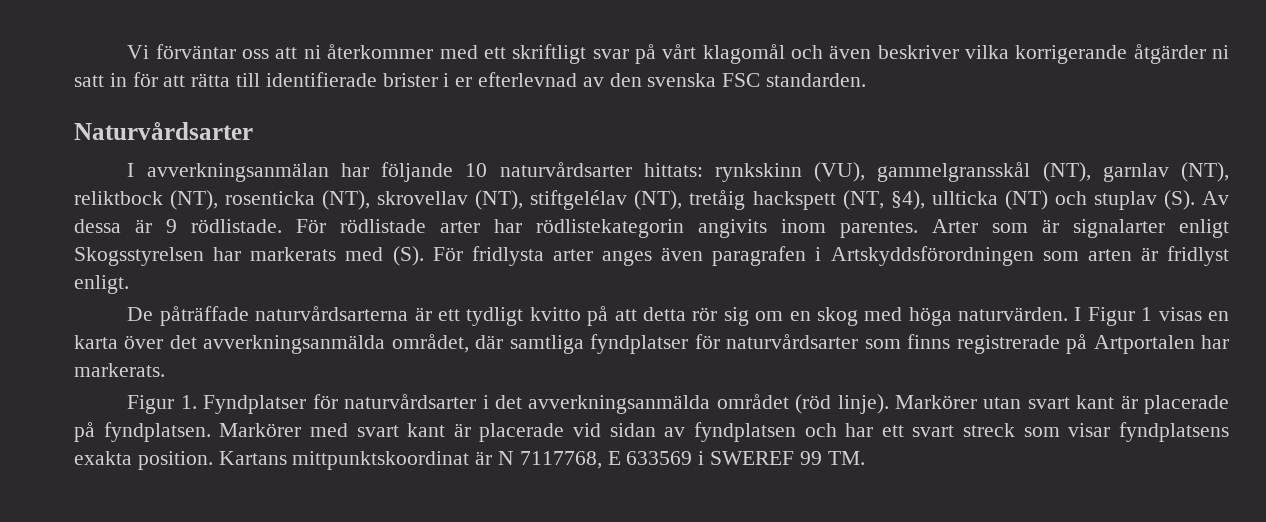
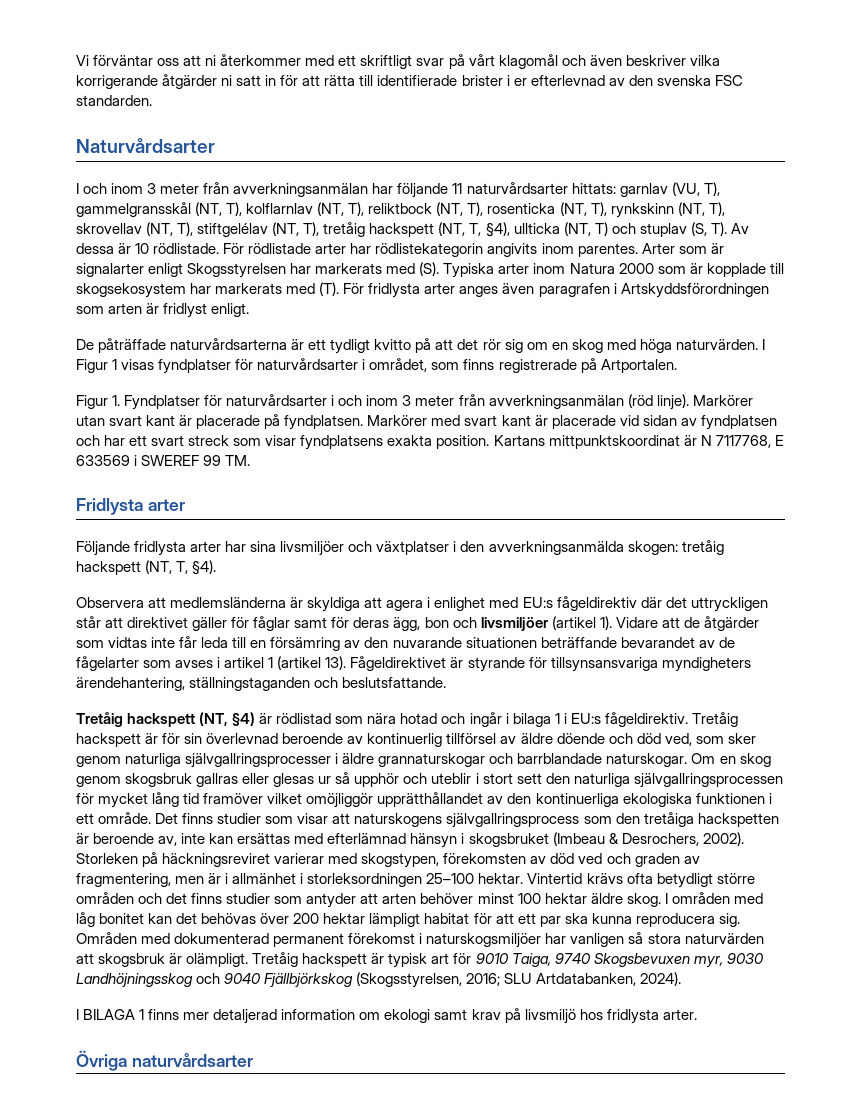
- I avverkningsanmälan har följande 10 naturvårdsarter hittats: rynkskinn (VU), gammelgransskål (NT), garnlav (NT), reliktbock (NT), rosenticka (NT), skrovellav (NT), stiftgelélav (NT), tretåig hackspett (NT, §4), ullticka (NT) och stuplav (S). Av dessa är 9 rödlistade.
+ I och inom 3 meter från avverkningsanmälan har följande 11 naturvårdsarter hittats: garnlav (VU, T), gammelgransskål (NT, T), kolflarnlav (NT, T), reliktbock (NT, T), rosenticka (NT, T), rynkskinn (NT, T), skrovellav (NT, T), stiftgelélav (NT, T), tretåig hackspett (NT, T, §4), ullticka (NT, T) och stuplav (S, T). Av dessa är 10 rödlistade.
- Arter som är signalarter enligt Skogsstyrelsen har markerats med (S). För fridlysta arter anges även paragrafen i Artskyddsförordningen som arten är fridlyst enligt.
+ Arter som är signalarter enligt Skogsstyrelsen har markerats med (S). Typiska arter inom Natura 2000 som är kopplade till skogsekosystem har markerats med (T). För fridlysta arter anges även paragrafen i Artskyddsförordningen som arten är fridlyst enligt.
- De påträffade naturvårdsarterna är ett tydligt kvitto på att detta rör sig om en skog med höga naturvärden.
+ De påträffade naturvårdsarterna är ett tydligt kvitto på att det rör sig om en skog med höga naturvärden.
- I Figur 1 visas en karta över det avverkningsanmälda området, där samtliga fyndplatser för naturvårdsarter som finns registrerade på Artportalen har markerats.
+ I Figur 1 visas fyndplatser för naturvårdsarter i området, som finns registrerade på Artportalen.
- Figur 1. Fyndplatser för naturvårdsarter i det avverkningsanmälda området (röd linje).
+ Figur 1. Fyndplatser för naturvårdsarter i och inom 3 meter från avverkningsanmälan (röd linje).
+ Fridlysta arter
+ Följande fridlysta arter har sina livsmiljöer och växtplatser i den avverkningsanmälda skogen: tretåig hackspett (NT, T, §4).
+ Observera att medlemsländerna är skyldiga att agera i enlighet med EU:s fågeldirektiv där det uttryckligen står att direktivet gäller för fåglar samt för deras ägg, bon och livsmiljöer (artikel 1). Vidare att de åtgärder som vidtas inte får leda till en försämring av den nuvarande situationen beträffande bevarandet av de fågelarter som avses i artikel 1 (artikel 13). Fågeldirektivet är styrande för tillsynsansvariga myndigheters ärendehantering, ställningstaganden och beslutsfattande.
+ Tretåig hackspett (NT, §4) är rödlistad som nära hotad och ingår i bilaga 1 i EU:s fågeldirektiv. Tretåig hackspett är för sin överlevnad beroende av kontinuerlig tillförsel av äldre döende och död ved, som sker genom naturliga självgallringsprocesser i äldre grannaturskogar och barrblandade naturskogar. Om en skog genom skogsbruk gallras eller glesas ur så upphör och uteblir i stort sett den naturliga självgallringsprocessen för mycket lång tid framöver vilket omöjliggör upprätthållandet av den kontinuerliga ekologiska funktionen i ett område. Det finns studier som visar att naturskogens självgallringsprocess som den tretåiga hackspetten är beroende av, inte kan ersättas med efterlämnad hänsyn i skogsbruket (Imbeau & Desrochers, 2002). Storleken på häckningsreviret varierar med skogstypen, förekomsten av död ved och graden av fragmentering, men är i allmänhet i storleksordningen 25–100 hektar. Vintertid krävs ofta betydligt större områden och det finns studier som antyder att arten behöver minst 100 hektar äldre skog. I områden med låg bonitet kan det behövas över 200 hektar lämpligt habitat för att ett par ska kunna reproducera sig. Områden med dokumenterad permanent förekomst i naturskogsmiljöer har vanligen så stora naturvärden att skogsbruk är olämpligt. Tretåig hackspett är typisk art för 9010 Taiga, 9740 Skogsbevuxen myr, 9030 Landhöjningsskog och 9040 Fjällbjörkskog (Skogsstyrelsen, 2016; SLU Artdatabanken, 2024).
+ I BILAGA 1 finns mer detaljerad information om ekologi samt krav på livsmiljö hos fridlysta arter.
+ Övriga naturvårdsarter

